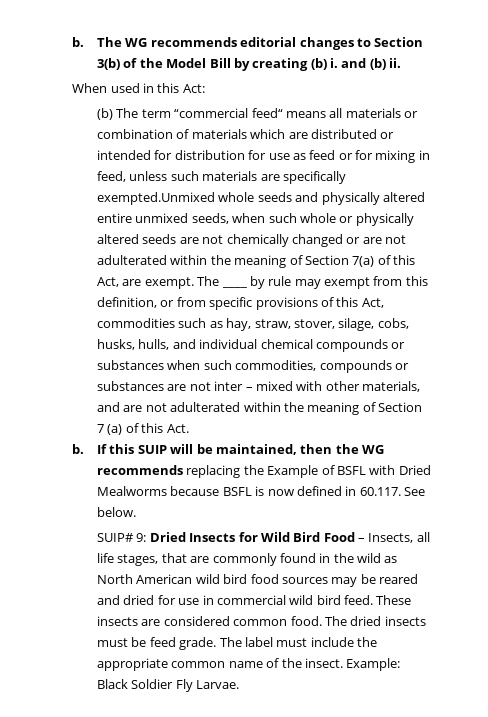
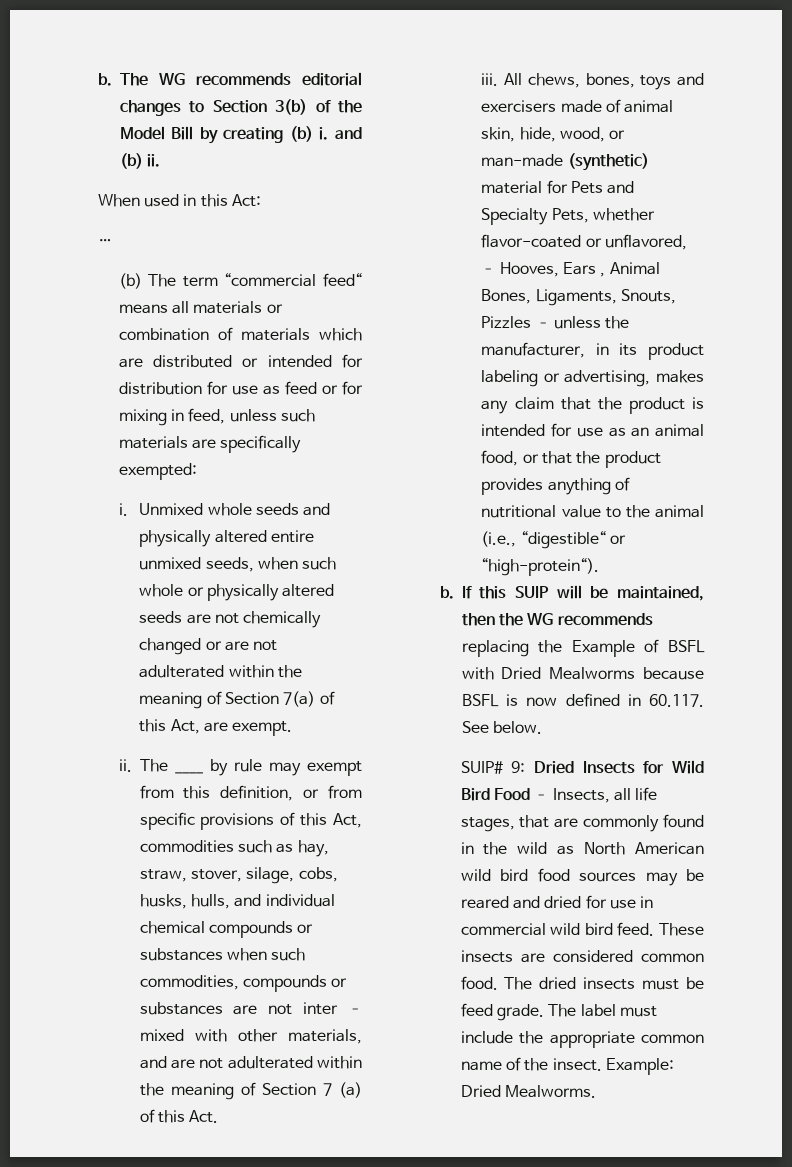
+ …
- (b) The term “commercial feed“ means all materials or combination of materials which are distributed or intended for distribution for use as feed or for mixing in feed, unless such materials are specifically exempted.Unmixed whole seeds and physically altered entire unmixed seeds, when such whole or physically altered seeds are not chemically changed or are not adulterated within the meaning of Section 7(a) of this Act, are exempt.
+ (b) The term “commercial feed“ means all materials or combination of materials which are distributed or intended for distribution for use as feed or for mixing in feed, unless such materials are specifically exempted:
+ i. Unmixed whole seeds and physically altered entire unmixed seeds, when such whole or physically altered seeds are not chemically changed or are not adulterated within the meaning of Section 7(a) of this Act, are exempt.
+ ii.
+ iii. All chews, bones, toys and exercisers made of animal skin, hide, wood, or man-made (synthetic) material for Pets and Specialty Pets, whether flavor-coated or unflavored, – Hooves, Ears , Animal Bones, Ligaments, Snouts, Pizzles – unless the manufacturer, in its product labeling or advertising, makes any claim that the product is intended for use as an animal food, or that the product provides anything of nutritional value to the animal (i.e., “digestible“ or “high-protein“).
- Example: Black Soldier Fly Larvae.
+ Example: Dried Mealworms.

